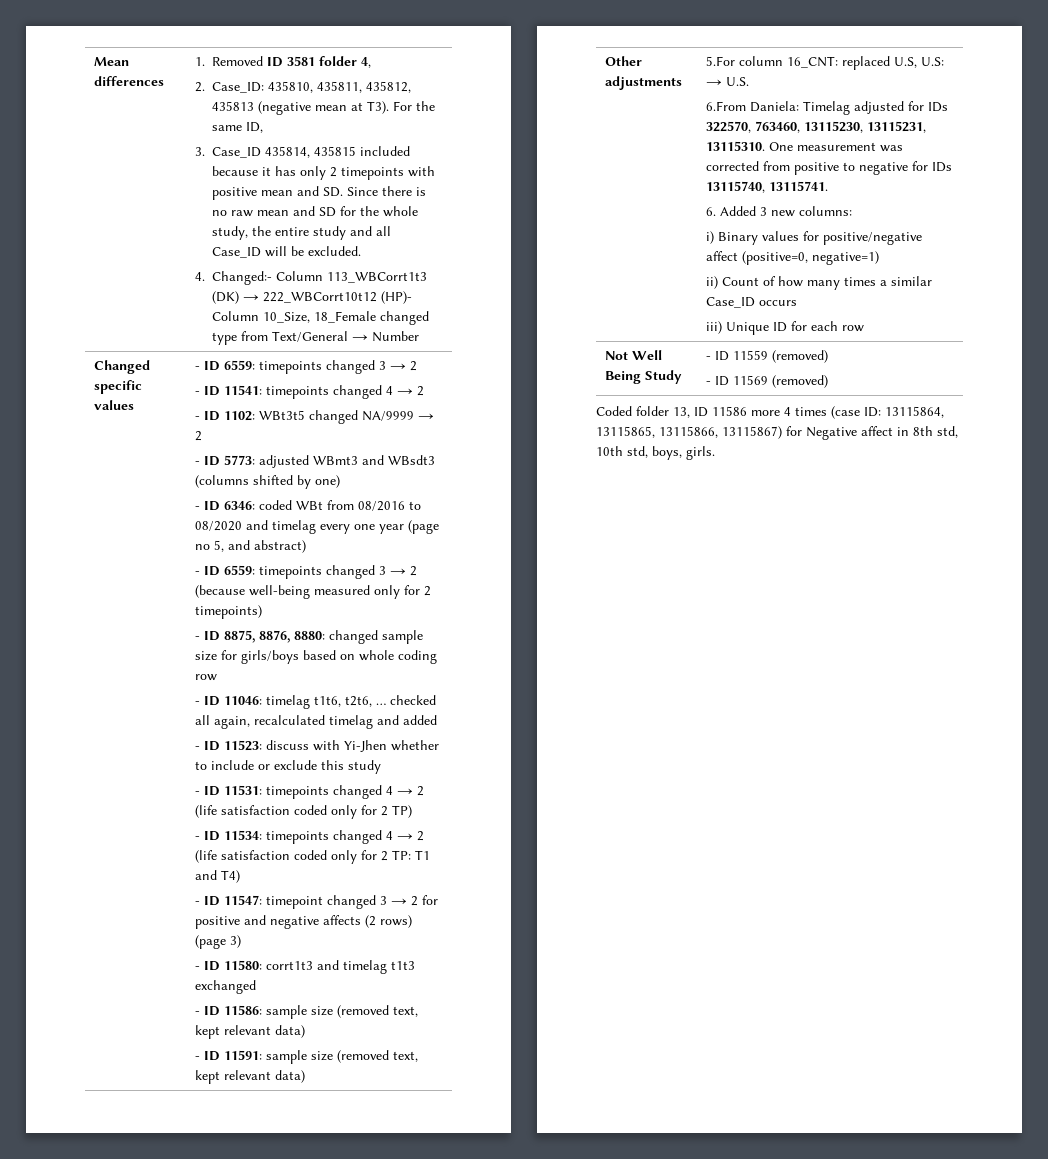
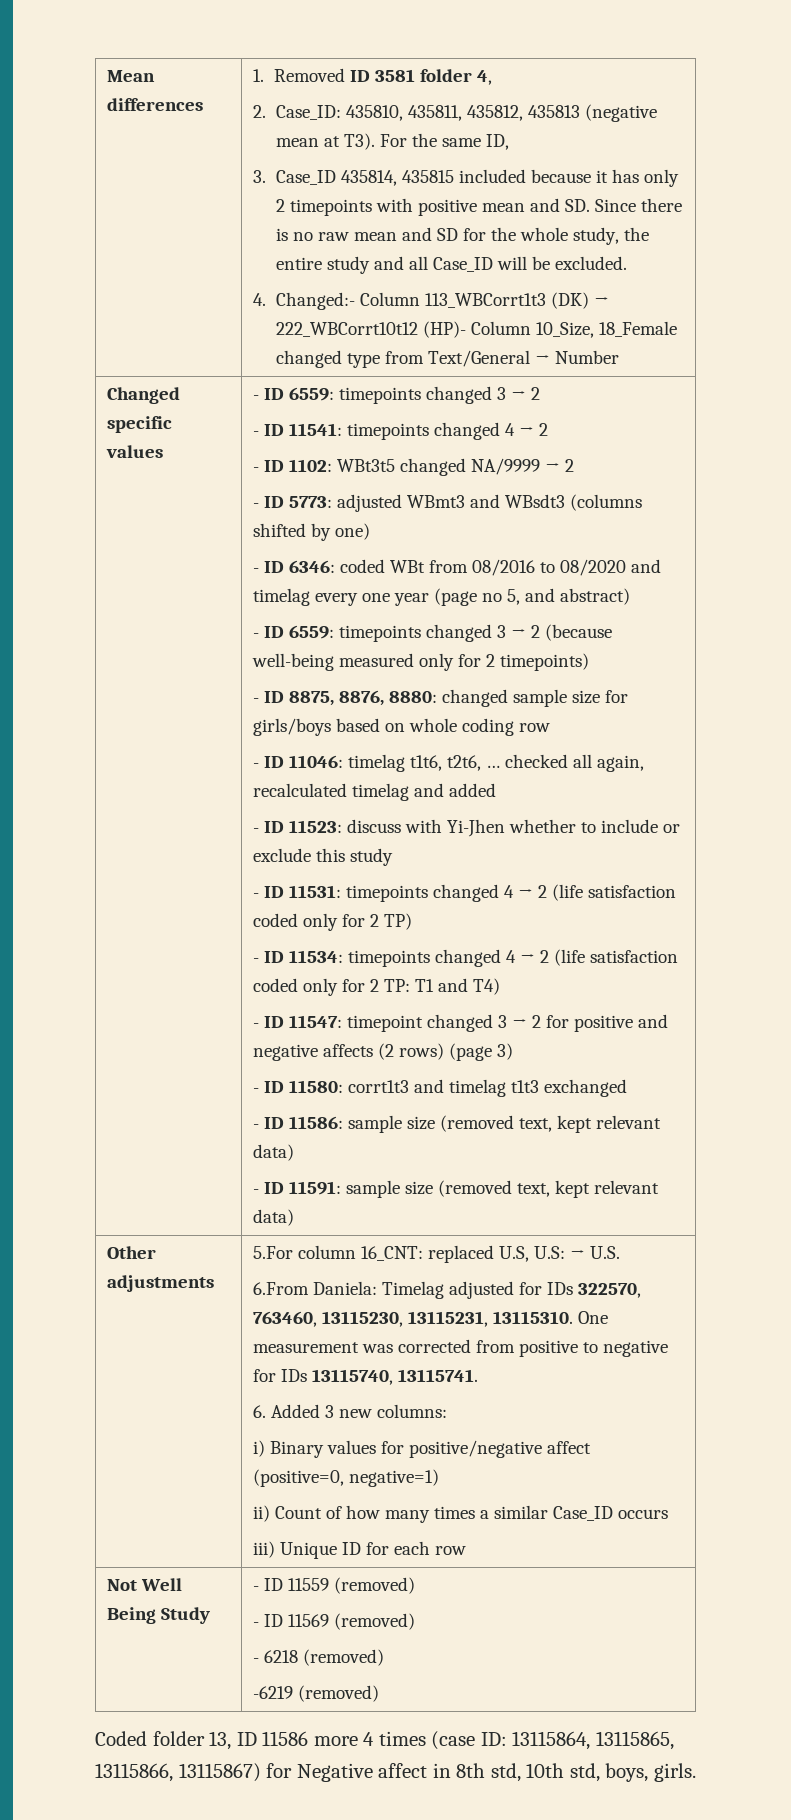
  Not Well Being Study | - ID 11559 (removed)
  - ID 11569 (removed)
+ - 6218 (removed)
+ -6219 (removed)

